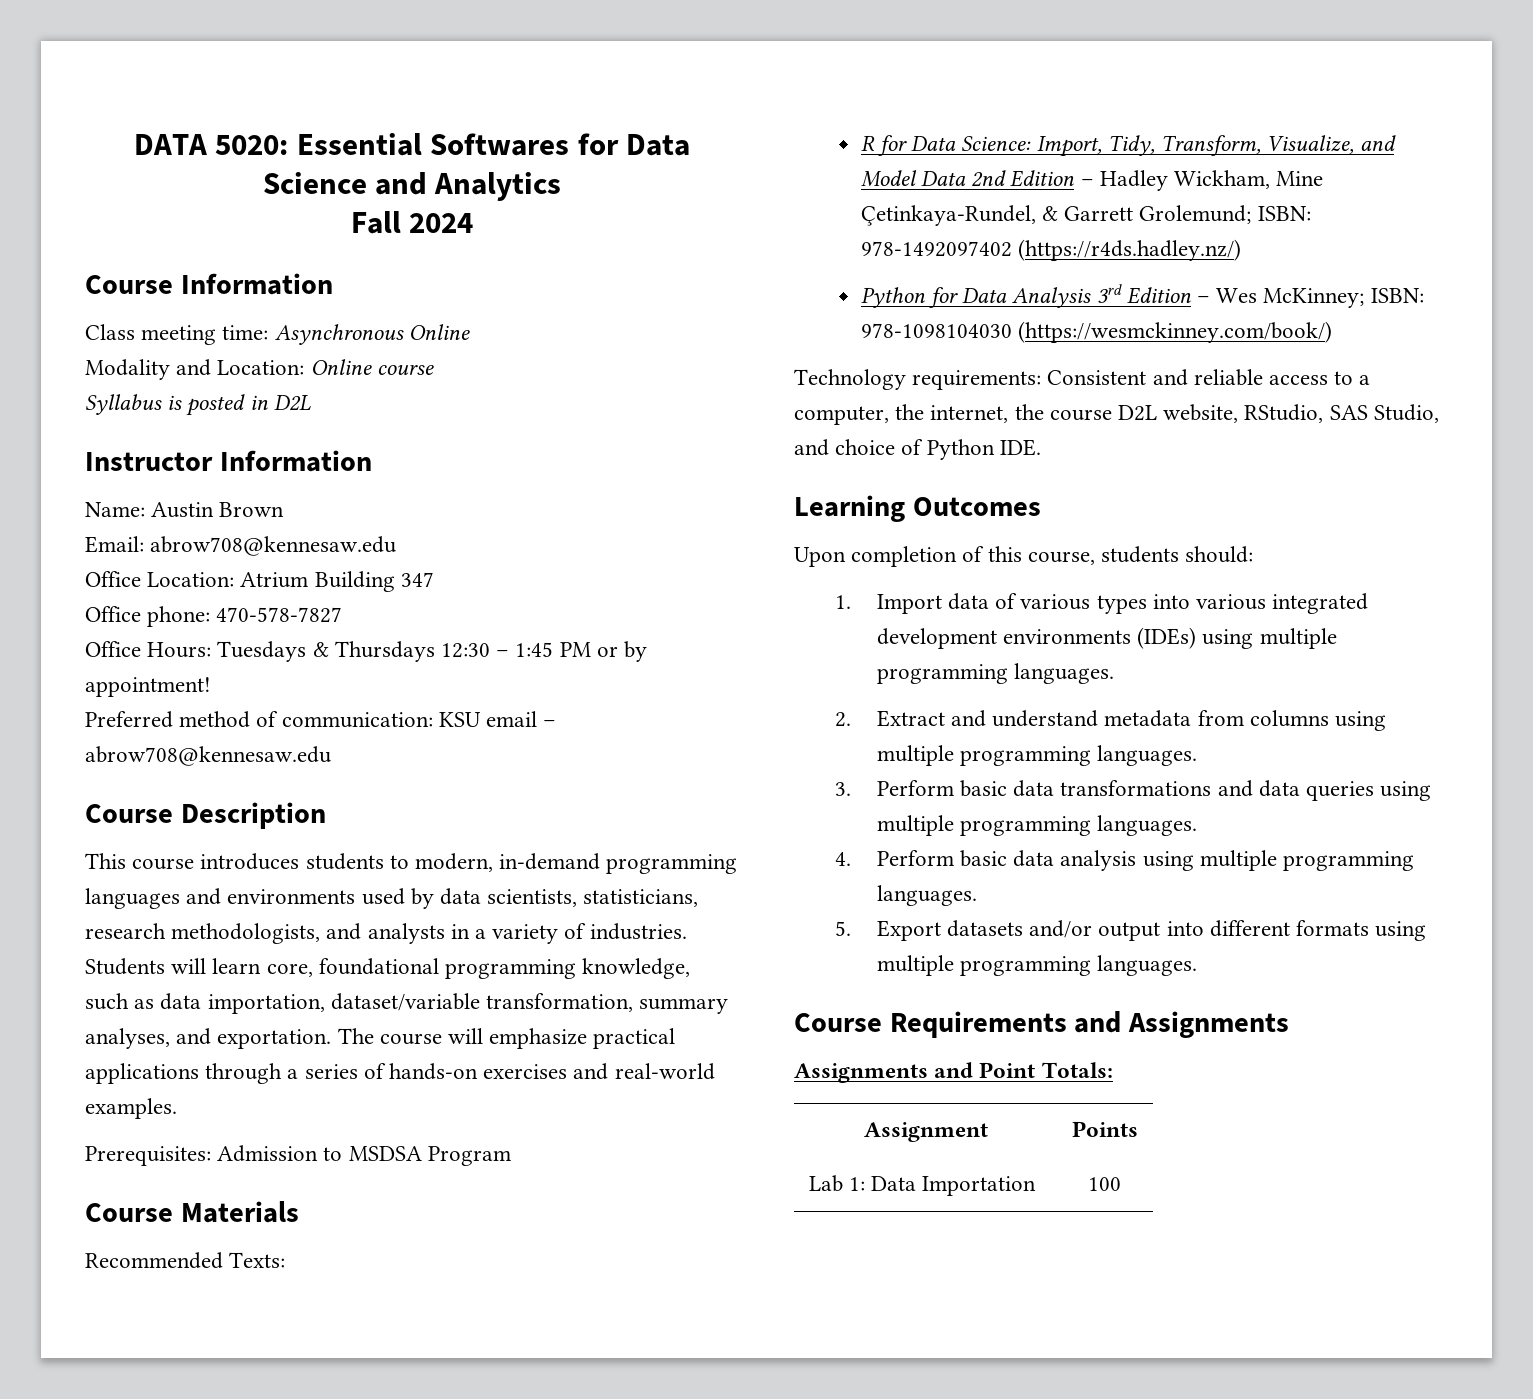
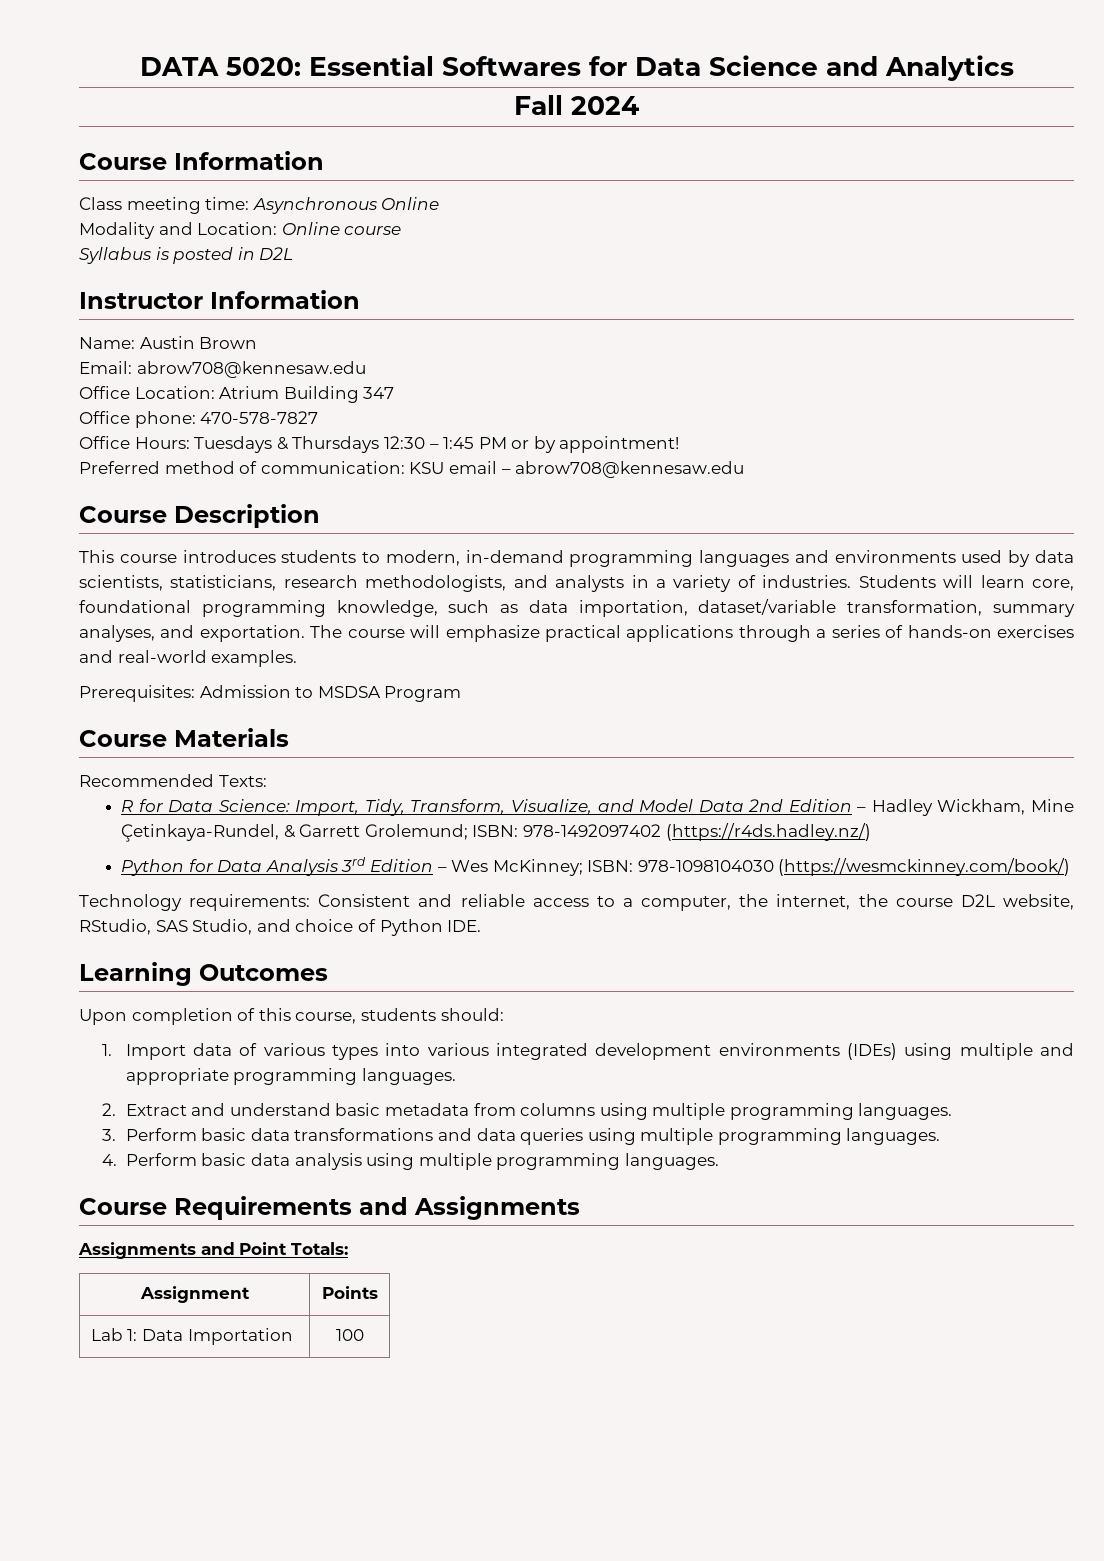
- 1. Import data of various types into various integrated development environments (IDEs) using multiple programming languages.
+ 1. Import data of various types into various integrated development environments (IDEs) using multiple and appropriate programming languages.
- 2. Extract and understand metadata from columns using multiple programming languages.
+ 2. Extract and understand basic metadata from columns using multiple programming languages.
- 5. Export datasets and/or output into different formats using multiple programming languages.

